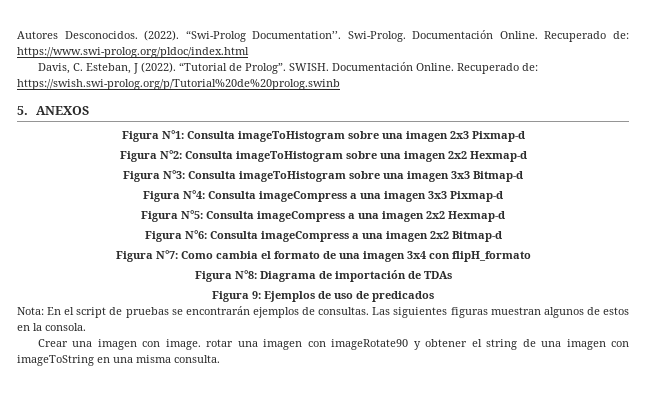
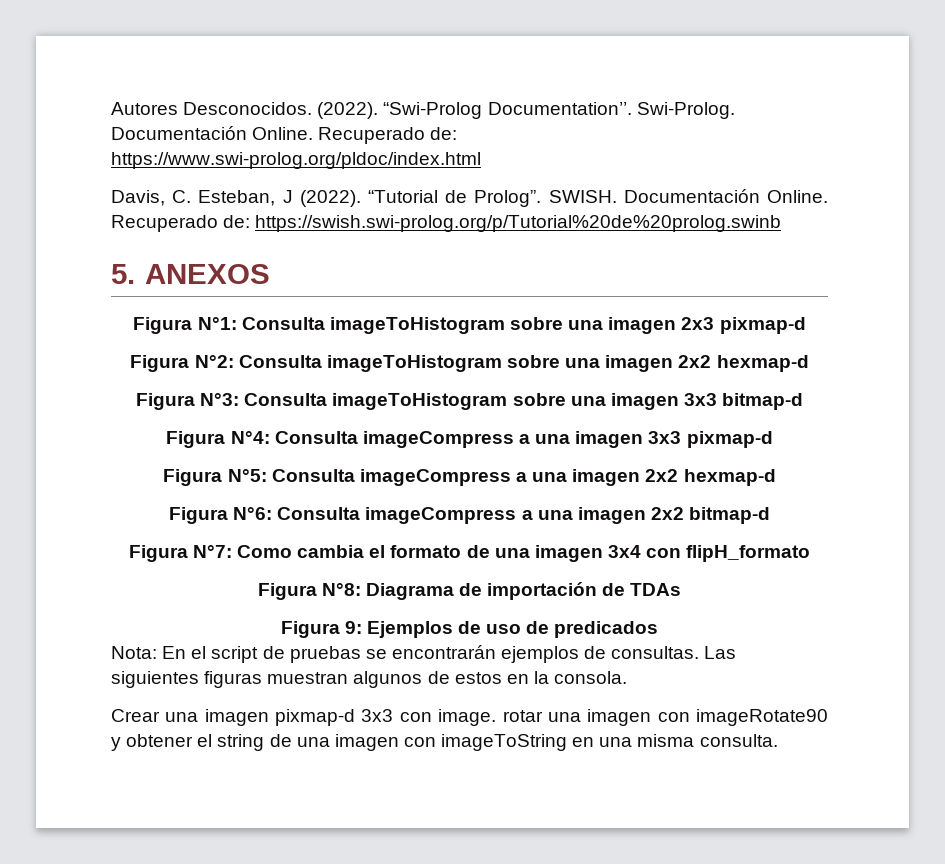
- Figura N°1: Consulta imageToHistogram sobre una imagen 2x3 Pixmap-d
+ Figura N°1: Consulta imageToHistogram sobre una imagen 2x3 pixmap-d
- Figura N°2: Consulta imageToHistogram sobre una imagen 2x2 Hexmap-d
+ Figura N°2: Consulta imageToHistogram sobre una imagen 2x2 hexmap-d
- Figura N°3: Consulta imageToHistogram sobre una imagen 3x3 Bitmap-d
+ Figura N°3: Consulta imageToHistogram sobre una imagen 3x3 bitmap-d
- Figura N°4: Consulta imageCompress a una imagen 3x3 Pixmap-d
+ Figura N°4: Consulta imageCompress a una imagen 3x3 pixmap-d
- Figura N°5: Consulta imageCompress a una imagen 2x2 Hexmap-d
+ Figura N°5: Consulta imageCompress a una imagen 2x2 hexmap-d
- Figura N°6: Consulta imageCompress a una imagen 2x2 Bitmap-d
+ Figura N°6: Consulta imageCompress a una imagen 2x2 bitmap-d
- Crear una imagen con image. rotar una imagen con imageRotate90 y obtener el string de una imagen con imageToString en una misma consulta.
+ Crear una imagen pixmap-d 3x3 con image. rotar una imagen con imageRotate90 y obtener el string de una imagen con imageToString en una misma consulta.

